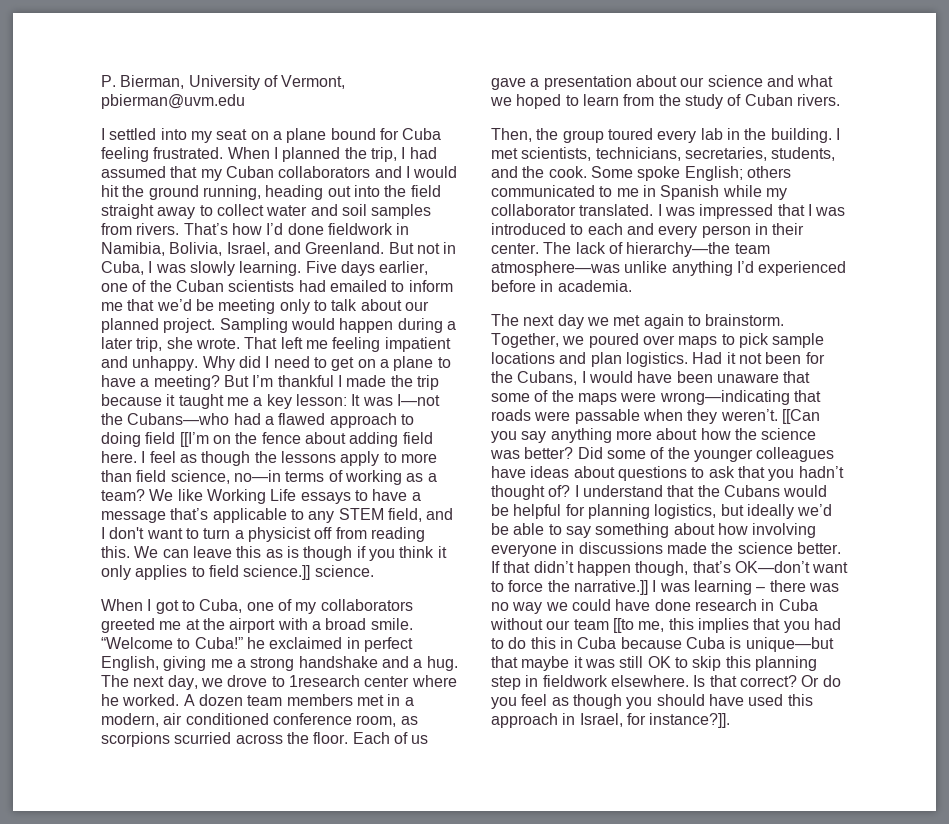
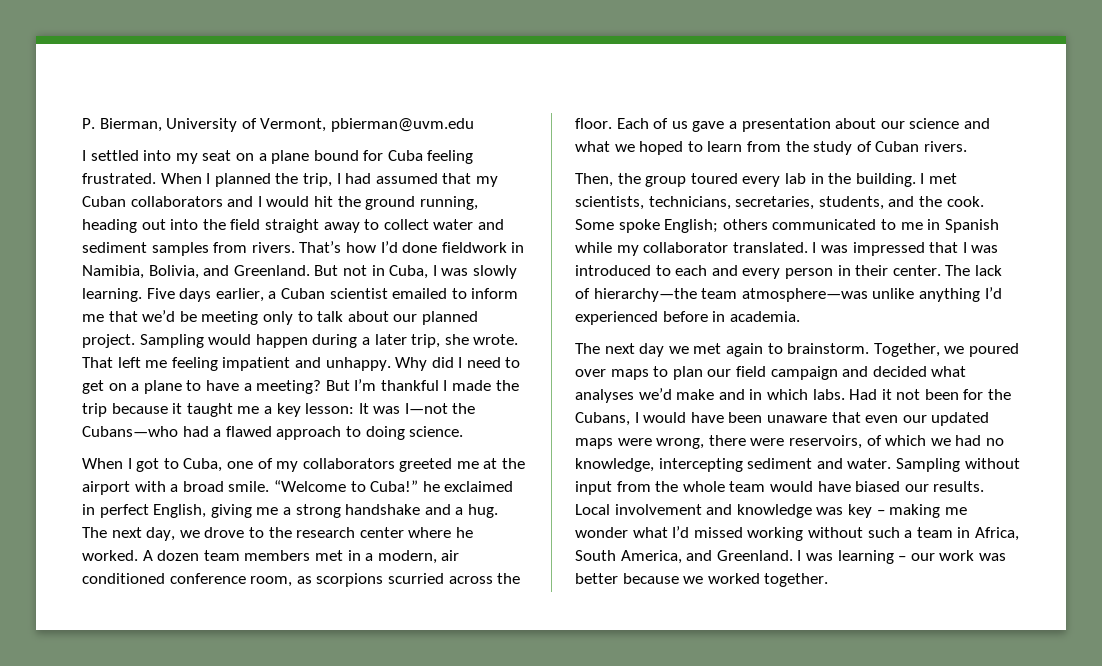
- When I planned the trip, I had assumed that my Cuban collaborators and I would hit the ground running, heading out into the field straight away to collect water and soil samples from rivers.
+ When I planned the trip, I had assumed that my Cuban collaborators and I would hit the ground running, heading out into the field straight away to collect water and sediment samples from rivers.
- That’s how I’d done fieldwork in Namibia, Bolivia, Israel, and Greenland.
+ That’s how I’d done fieldwork in Namibia, Bolivia, and Greenland.
- Five days earlier, one of the Cuban scientists had emailed to inform me that we’d be meeting only to talk about our planned project.
+ Five days earlier, a Cuban scientist emailed to inform me that we’d be meeting only to talk about our planned project.
- But I’m thankful I made the trip because it taught me a key lesson: It was I—not the Cubans—who had a flawed approach to doing field [[I’m on the fence about adding field here. I feel as though the lessons apply to more than field science, no—in terms of working as a team? We like Working Life essays to have a message that’s applicable to any STEM field, and I don't want to turn a physicist off from reading this. We can leave this as is though if you think it only applies to field science.]] science.
+ But I’m thankful I made the trip because it taught me a key lesson: It was I—not the Cubans—who had a flawed approach to doing science.
- The next day, we drove to 1research center where he worked.
+ The next day, we drove to the research center where he worked.
- Together, we poured over maps to pick sample locations and plan logistics.
+ Together, we poured over maps to plan our field campaign and decided what analyses we’d make and in which labs.
- Had it not been for the Cubans, I would have been unaware that some of the maps were wrong—indicating that roads were passable when they weren’t. [[Can you say anything more about how the science was better? Did some of the younger colleagues have ideas about questions to ask that you hadn’t thought of? I understand that the Cubans would be helpful for planning logistics, but ideally we’d be able to say something about how involving everyone in discussions made the science better. If that didn’t happen though, that’s OK—don’t want to force the narrative.]] I was learning – there was no way we could have done research in Cuba without our team [[to me, this implies that you had to do this in Cuba because Cuba is unique—but that maybe it was still OK to skip this planning step in fieldwork elsewhere. Is that correct? Or do you feel as though you should have used this approach in Israel, for instance?]].
+ Had it not been for the Cubans, I would have been unaware that even our updated maps were wrong, there were reservoirs, of which we had no knowledge, intercepting sediment and water. Sampling without input from the whole team would have biased our results. Local involvement and knowledge was key – making me wonder what I’d missed working without such a team in Africa, South America, and Greenland. I was learning – our work was better because we worked together.

